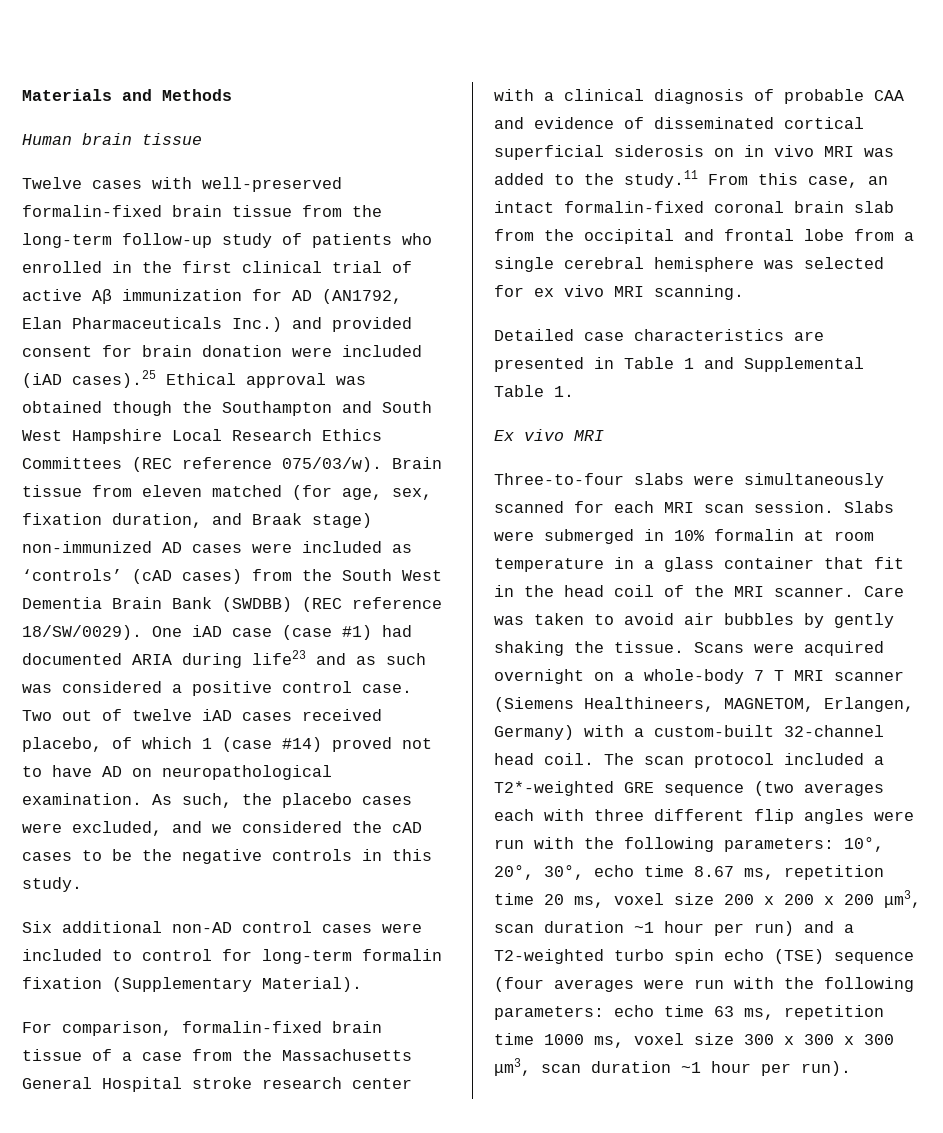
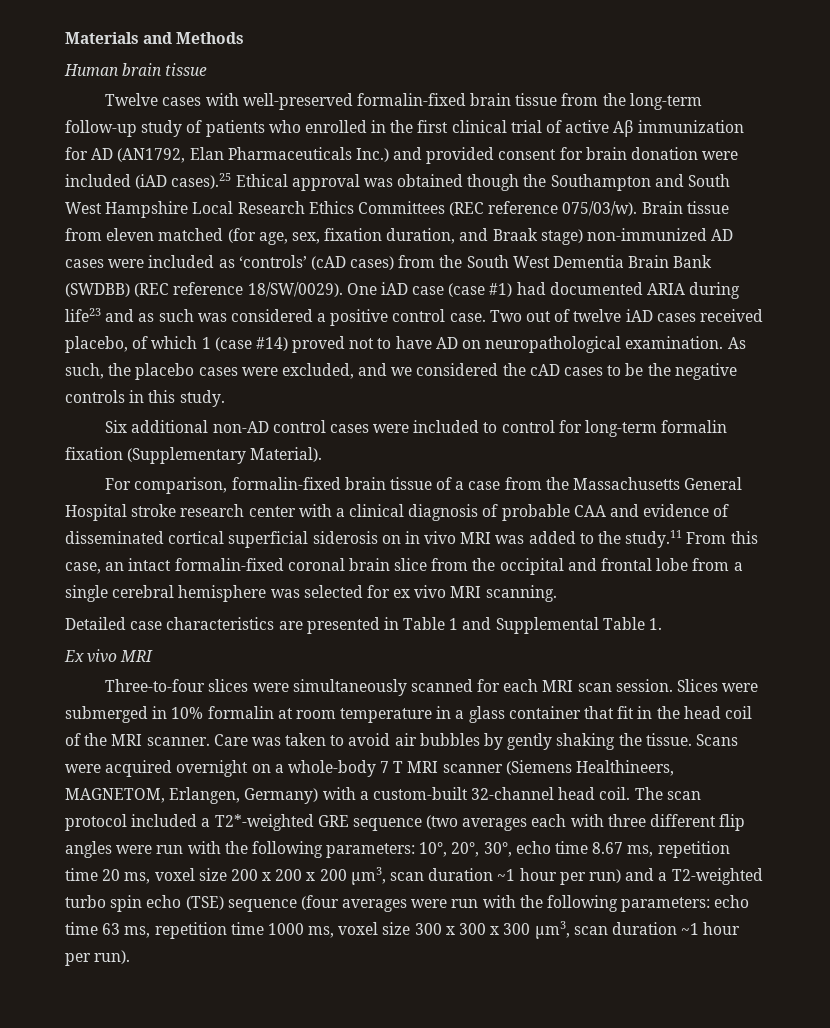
- For comparison, formalin-fixed brain tissue of a case from the Massachusetts General Hospital stroke research center with a clinical diagnosis of probable CAA and evidence of disseminated cortical superficial siderosis on in vivo MRI was added to the study.11 From this case, an intact formalin-fixed coronal brain slab from the occipital and frontal lobe from a single cerebral hemisphere was selected for ex vivo MRI scanning.
+ For comparison, formalin-fixed brain tissue of a case from the Massachusetts General Hospital stroke research center with a clinical diagnosis of probable CAA and evidence of disseminated cortical superficial siderosis on in vivo MRI was added to the study.11 From this case, an intact formalin-fixed coronal brain slice from the occipital and frontal lobe from a single cerebral hemisphere was selected for ex vivo MRI scanning.
- Three-to-four slabs were simultaneously scanned for each MRI scan session.
+ Three-to-four slices were simultaneously scanned for each MRI scan session.
- Slabs were submerged in 10% formalin at room temperature in a glass container that fit in the head coil of the MRI scanner.
+ Slices were submerged in 10% formalin at room temperature in a glass container that fit in the head coil of the MRI scanner.

